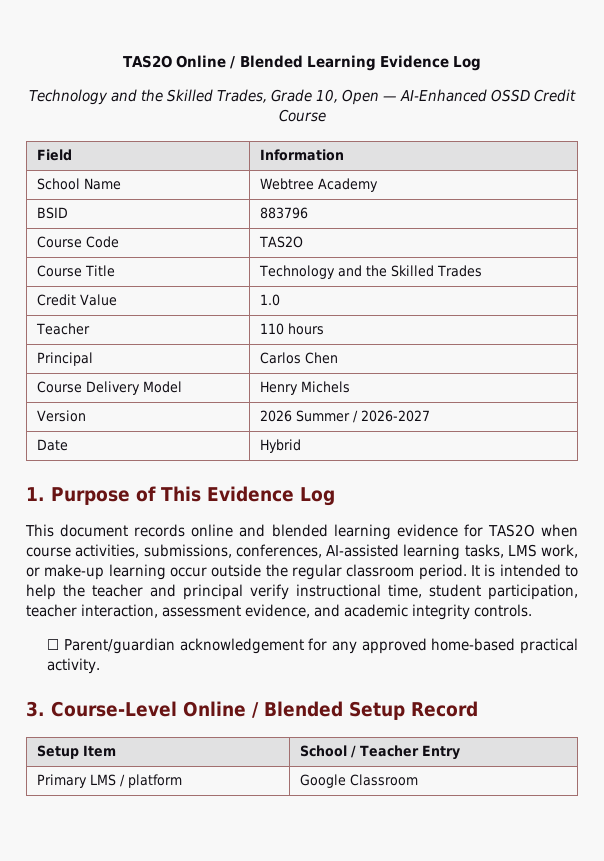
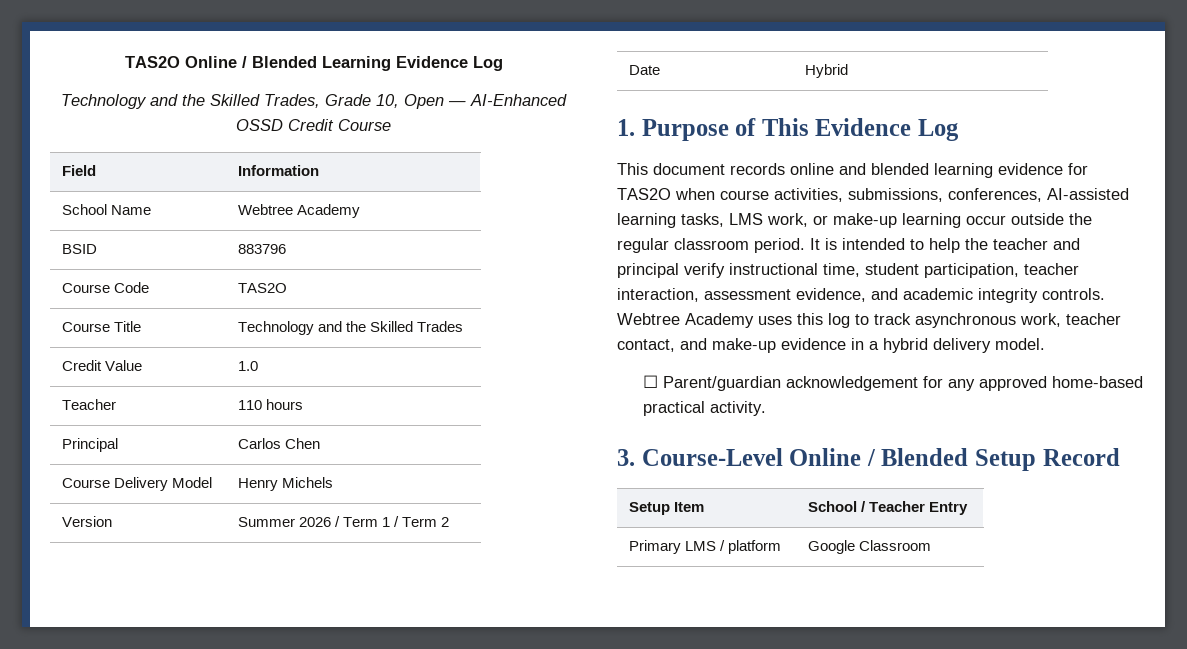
- Version | 2026 Summer / 2026-2027
+ Version | Summer 2026 / Term 1 / Term 2
+ Webtree Academy uses this log to track asynchronous work, teacher contact, and make-up evidence in a hybrid delivery model.

